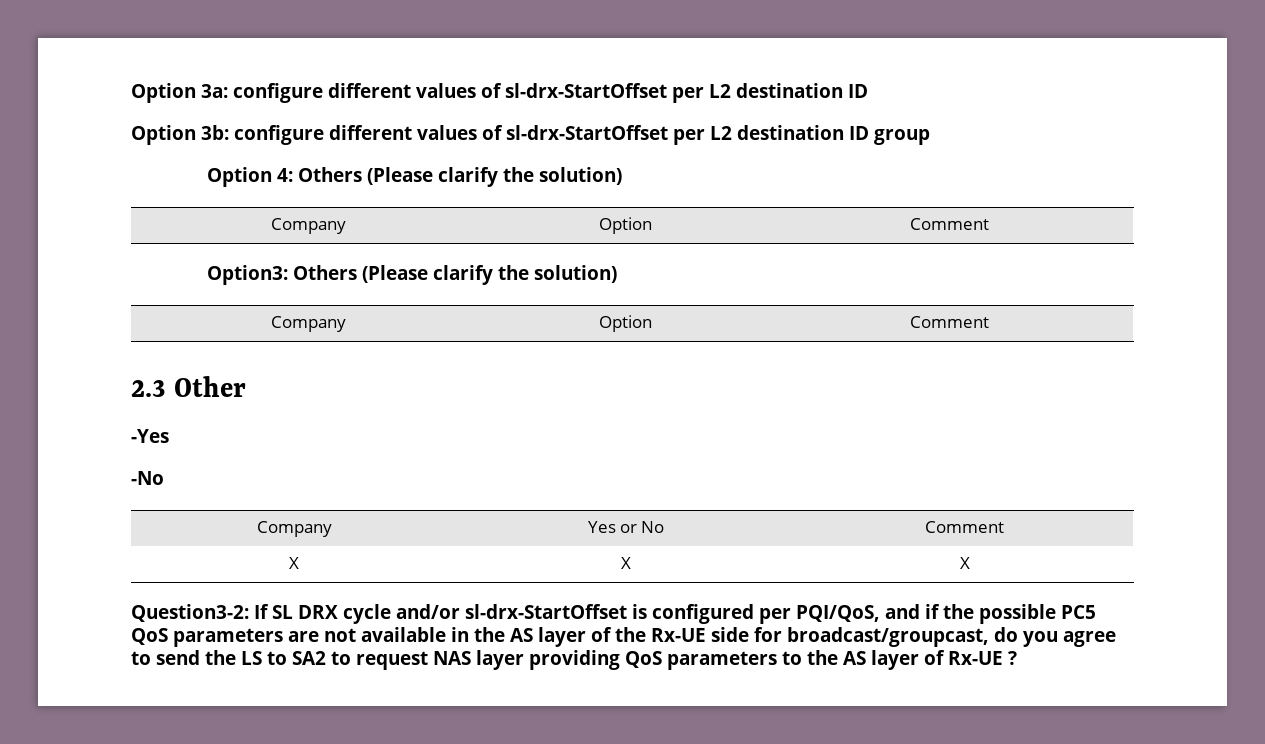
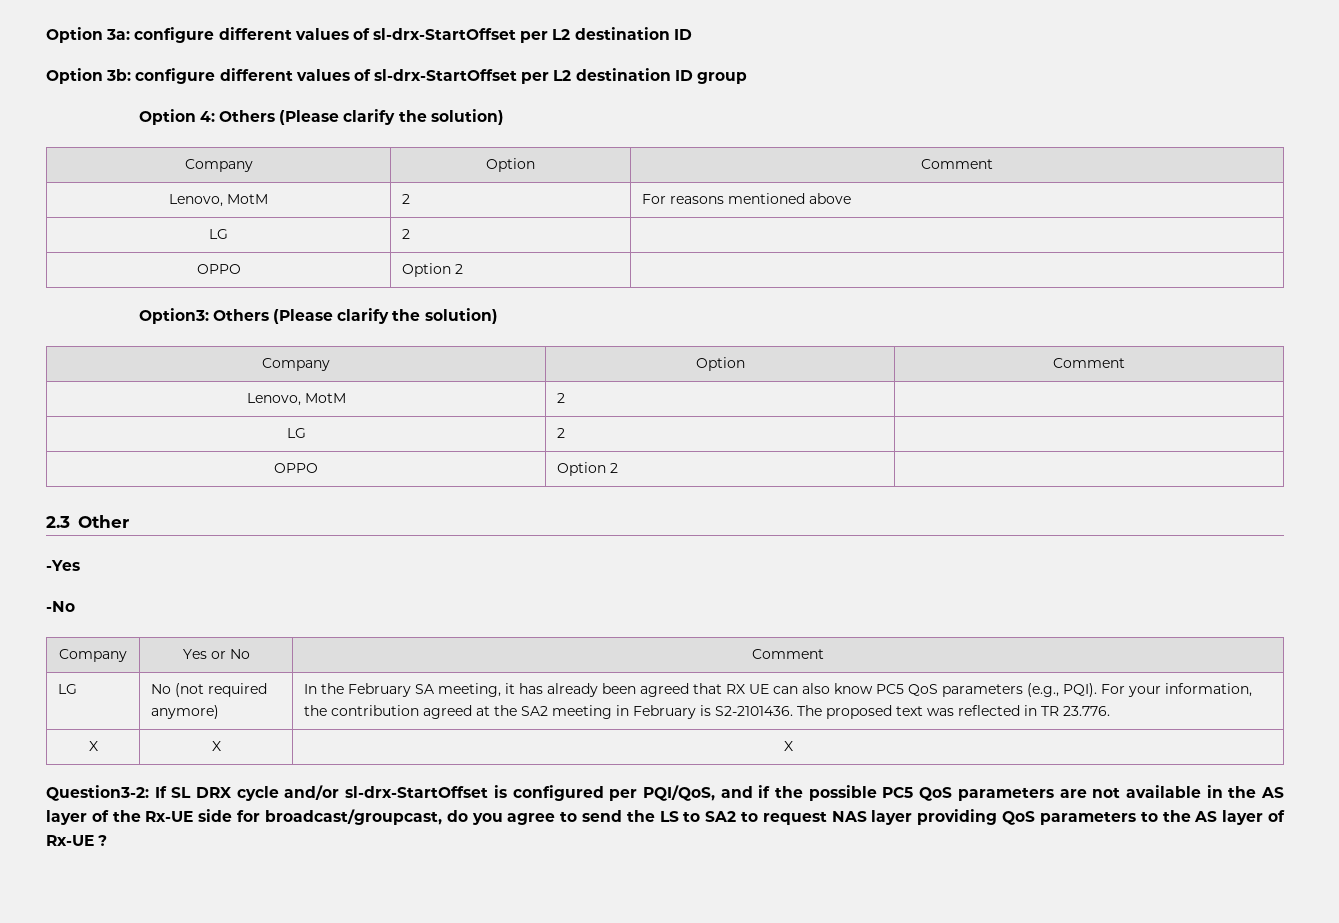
+ Lenovo, MotM | 2 | For reasons mentioned above
+ LG | 2 |
+ OPPO | Option 2 |
  Option3: Others (Please clarify the solution)
  Company | Option | Comment
+ Lenovo, MotM | 2 |
+ LG | 2 |
+ OPPO | Option 2 |
+ LG | No (not required anymore) | In the February SA meeting, it has already been agreed that RX UE can also know PC5 QoS parameters (e.g., PQI). For your information, the contribution agreed at the SA2 meeting in February is S2-2101436. The proposed text was reflected in TR 23.776.

